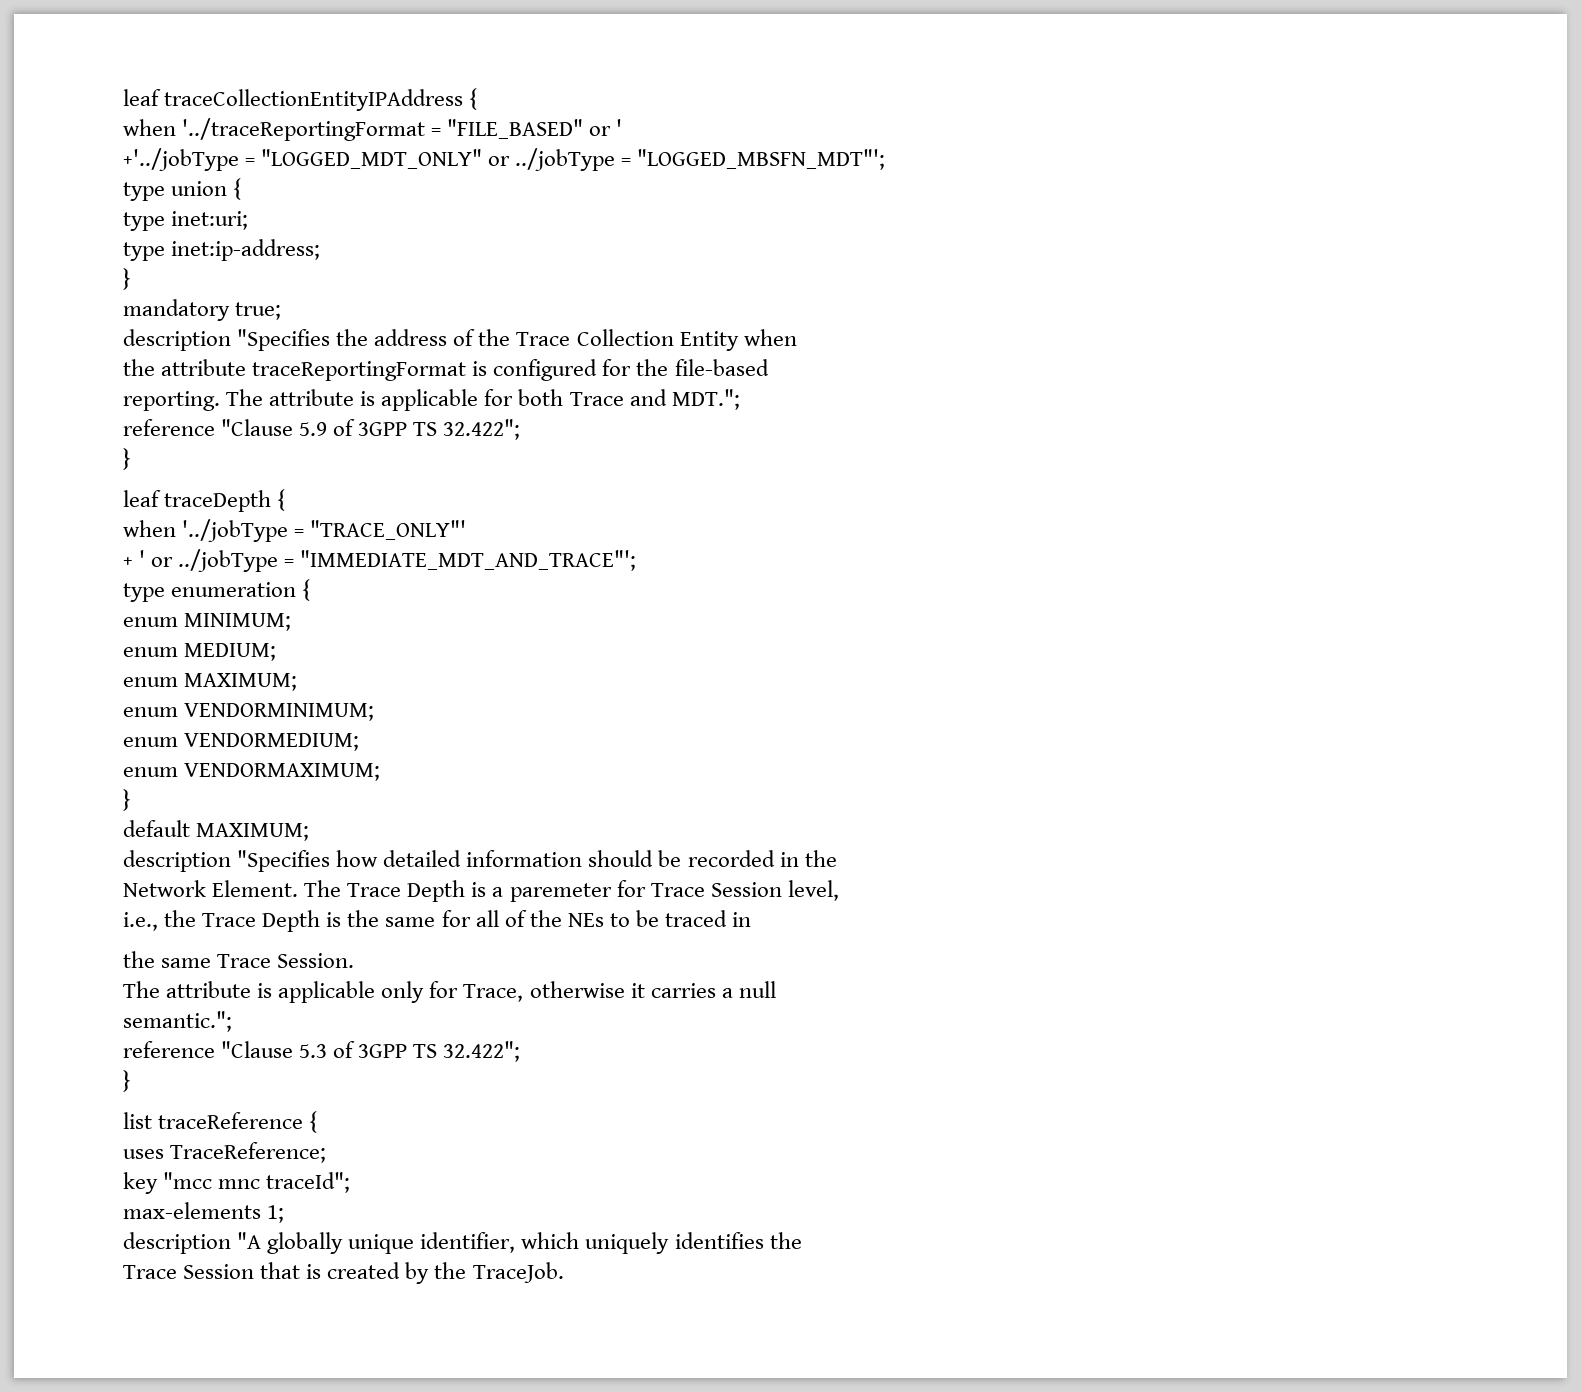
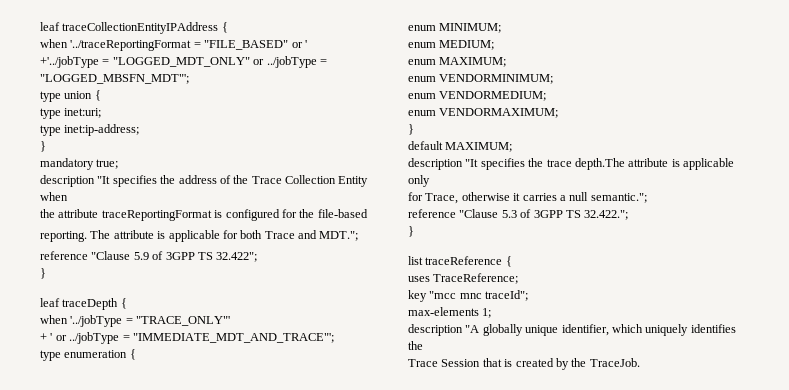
- description "Specifies the address of the Trace Collection Entity when
+ description "It specifies the address of the Trace Collection Entity when
- description "Specifies how detailed information should be recorded in the
- Network Element. The Trace Depth is a paremeter for Trace Session level,
- i.e., the Trace Depth is the same for all of the NEs to be traced in
- the same Trace Session.
- The attribute is applicable only for Trace, otherwise it carries a null
- semantic.";
+ description "It specifies the trace depth.The attribute is applicable only
+ for Trace, otherwise it carries a null semantic.";
- reference "Clause 5.3 of 3GPP TS 32.422";
+ reference "Clause 5.3 of 3GPP TS 32.422.";

